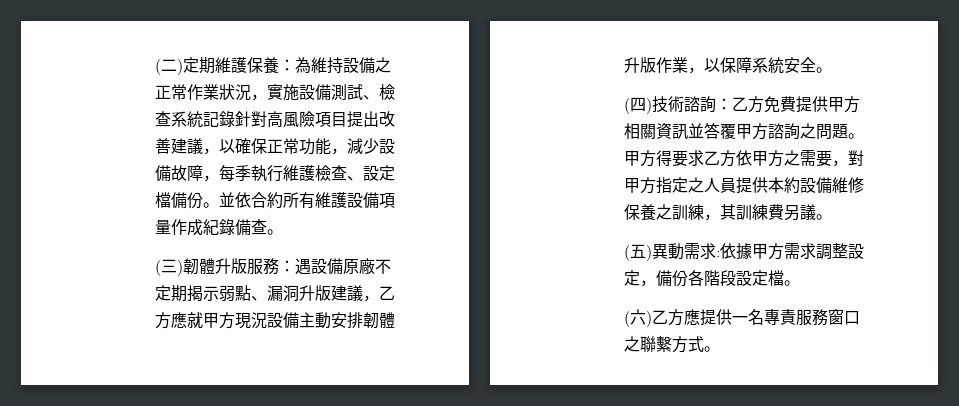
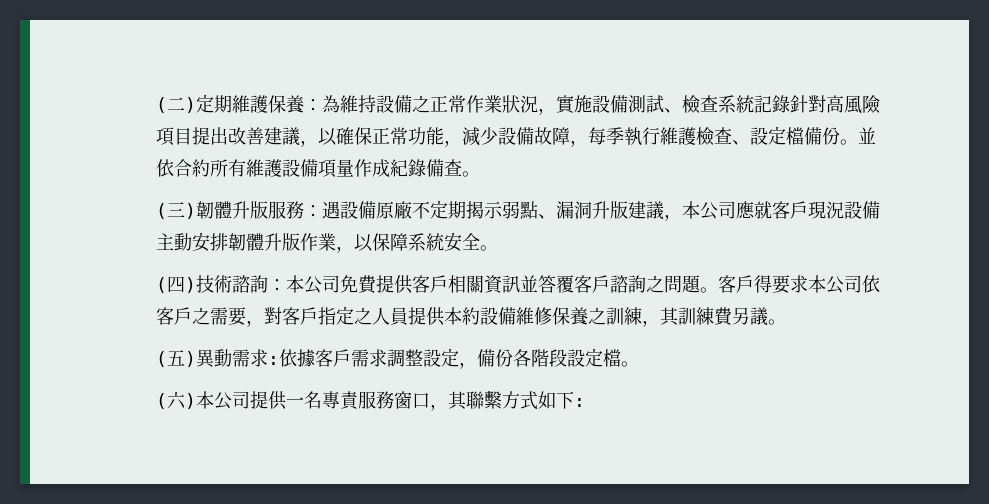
- (三)韌體升版服務：遇設備原廠不定期揭示弱點、漏洞升版建議，乙方應就甲方現況設備主動安排韌體升版作業，以保障系統安全。
+ (三)韌體升版服務：遇設備原廠不定期揭示弱點、漏洞升版建議，本公司應就客戶現況設備主動安排韌體升版作業，以保障系統安全。
- (四)技術諮詢：乙方免費提供甲方相關資訊並答覆甲方諮詢之問題。
+ (四)技術諮詢：本公司免費提供客戶相關資訊並答覆客戶諮詢之問題。
- 甲方得要求乙方依甲方之需要，對甲方指定之人員提供本約設備維修保養之訓練，其訓練費另議。
+ 客戶得要求本公司依客戶之需要，對客戶指定之人員提供本約設備維修保養之訓練，其訓練費另議。
- (五)異動需求:依據甲方需求調整設定，備份各階段設定檔。
+ (五)異動需求:依據客戶需求調整設定，備份各階段設定檔。
- (六)乙方應提供一名專責服務窗口之聯繫方式。
+ (六)本公司提供一名專責服務窗口，其聯繫方式如下:

